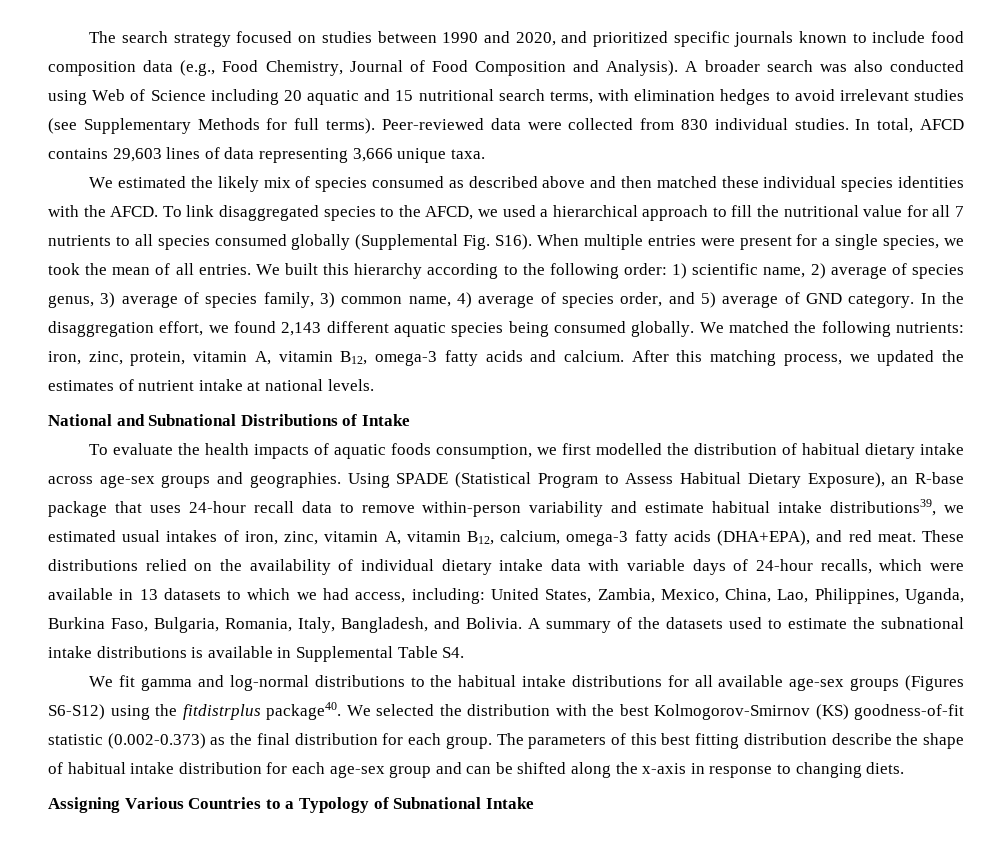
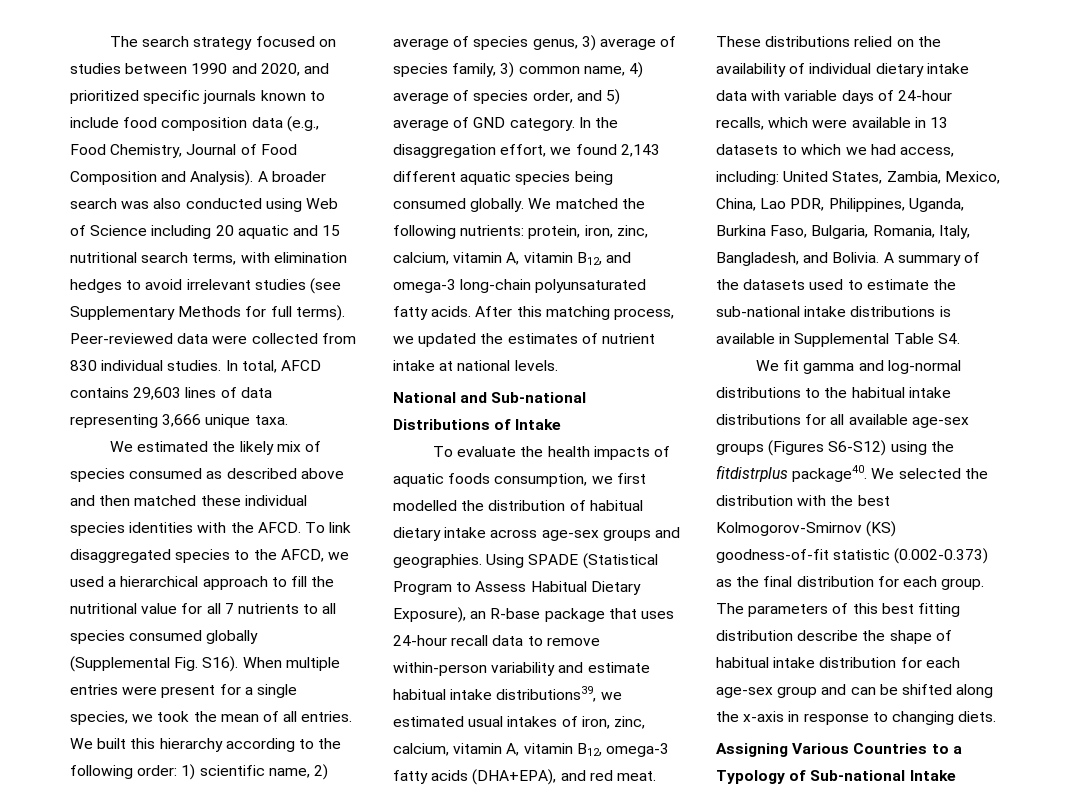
- We matched the following nutrients: iron, zinc, protein, vitamin A, vitamin B12, omega-3 fatty acids and calcium.
+ We matched the following nutrients: protein, iron, zinc, calcium, vitamin A, vitamin B12, and omega-3 long-chain polyunsaturated fatty acids.
- National and Subnational Distributions of Intake
+ National and Sub-national Distributions of Intake
- Using SPADE (Statistical Program to Assess Habitual Dietary Exposure), an R-base package that uses 24-hour recall data to remove within-person variability and estimate habitual intake distributions39, we estimated usual intakes of iron, zinc, vitamin A, vitamin B12, calcium, omega-3 fatty acids (DHA+EPA), and red meat.
+ Using SPADE (Statistical Program to Assess Habitual Dietary Exposure), an R-base package that uses 24-hour recall data to remove within-person variability and estimate habitual intake distributions39, we estimated usual intakes of iron, zinc, calcium, vitamin A, vitamin B12, omega-3 fatty acids (DHA+EPA), and red meat.
- These distributions relied on the availability of individual dietary intake data with variable days of 24-hour recalls, which were available in 13 datasets to which we had access, including: United States, Zambia, Mexico, China, Lao, Philippines, Uganda, Burkina Faso, Bulgaria, Romania, Italy, Bangladesh, and Bolivia.
+ These distributions relied on the availability of individual dietary intake data with variable days of 24-hour recalls, which were available in 13 datasets to which we had access, including: United States, Zambia, Mexico, China, Lao PDR, Philippines, Uganda, Burkina Faso, Bulgaria, Romania, Italy, Bangladesh, and Bolivia.
- A summary of the datasets used to estimate the subnational intake distributions is available in Supplemental Table S4.
+ A summary of the datasets used to estimate the sub-national intake distributions is available in Supplemental Table S4.
- Assigning Various Countries to a Typology of Subnational Intake
+ Assigning Various Countries to a Typology of Sub-national Intake

